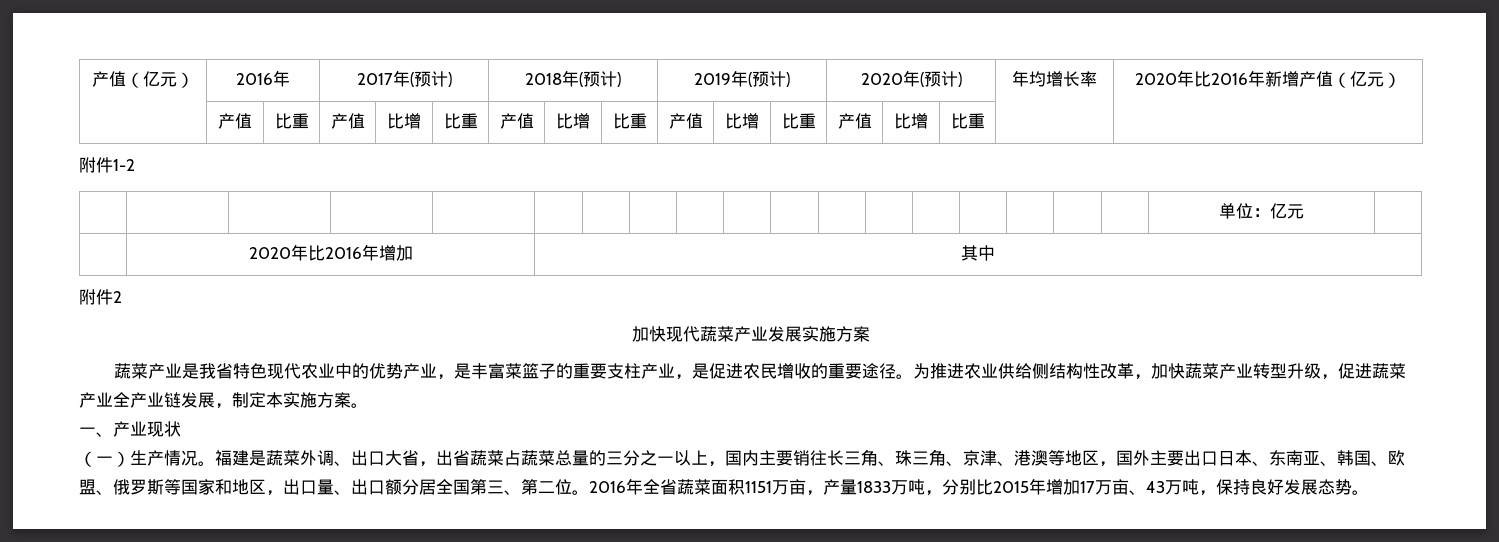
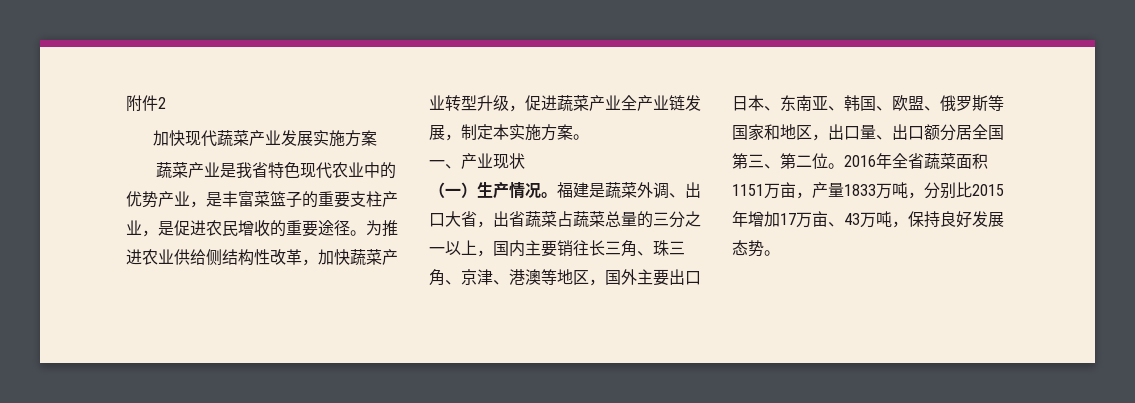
- 产值（亿元） | 2016年 | 2017年(预计) | 2018年(预计) | 2019年(预计) | 2020年(预计) | 年均增长率 | 2020年比2016年新增产值（亿元）
- | 产值 | 比重 | 产值 | 比增 | 比重 | 产值 | 比增 | 比重 | 产值 | 比增 | 比重 | 产值 | 比增 | 比重 | |
- 附件1-2
- | | | | | | | | | | | | | | | | | | 单位：亿元 |
- | 2020年比2016年增加 | 其中

